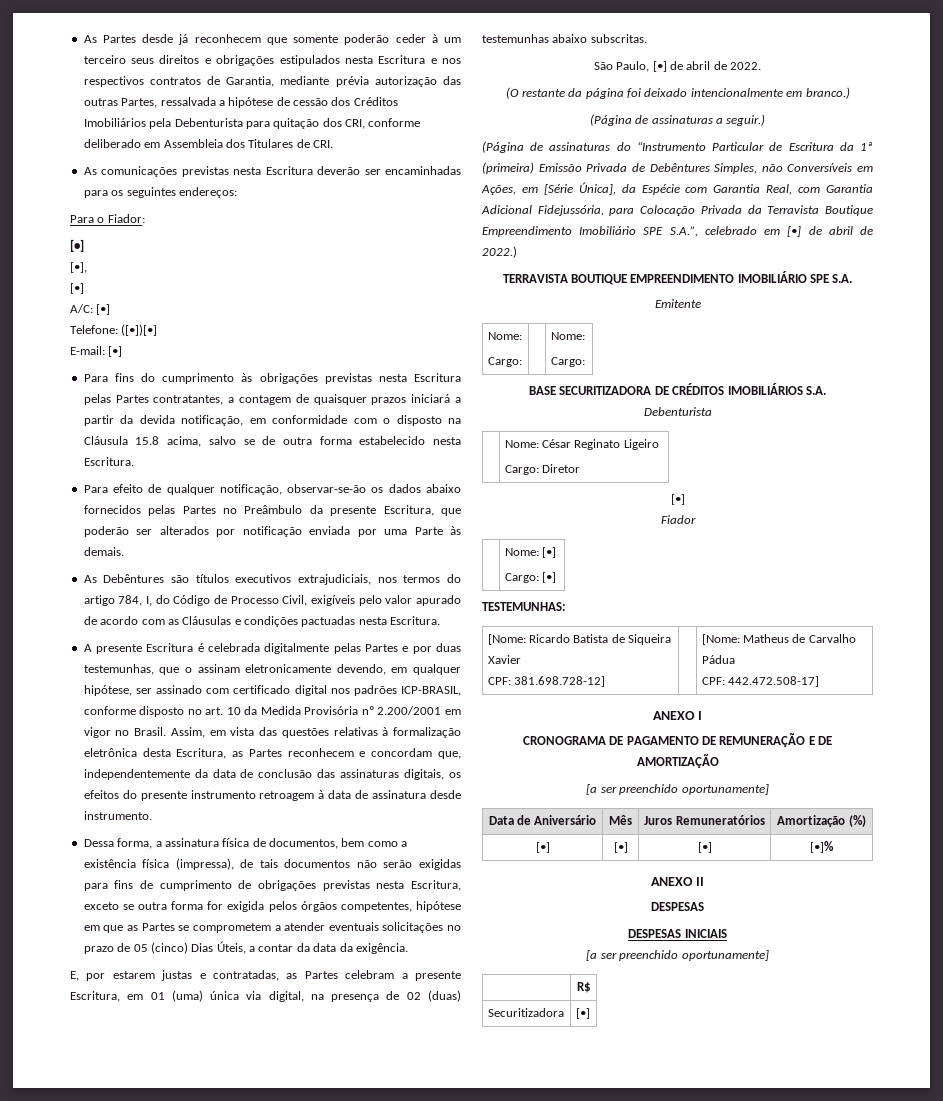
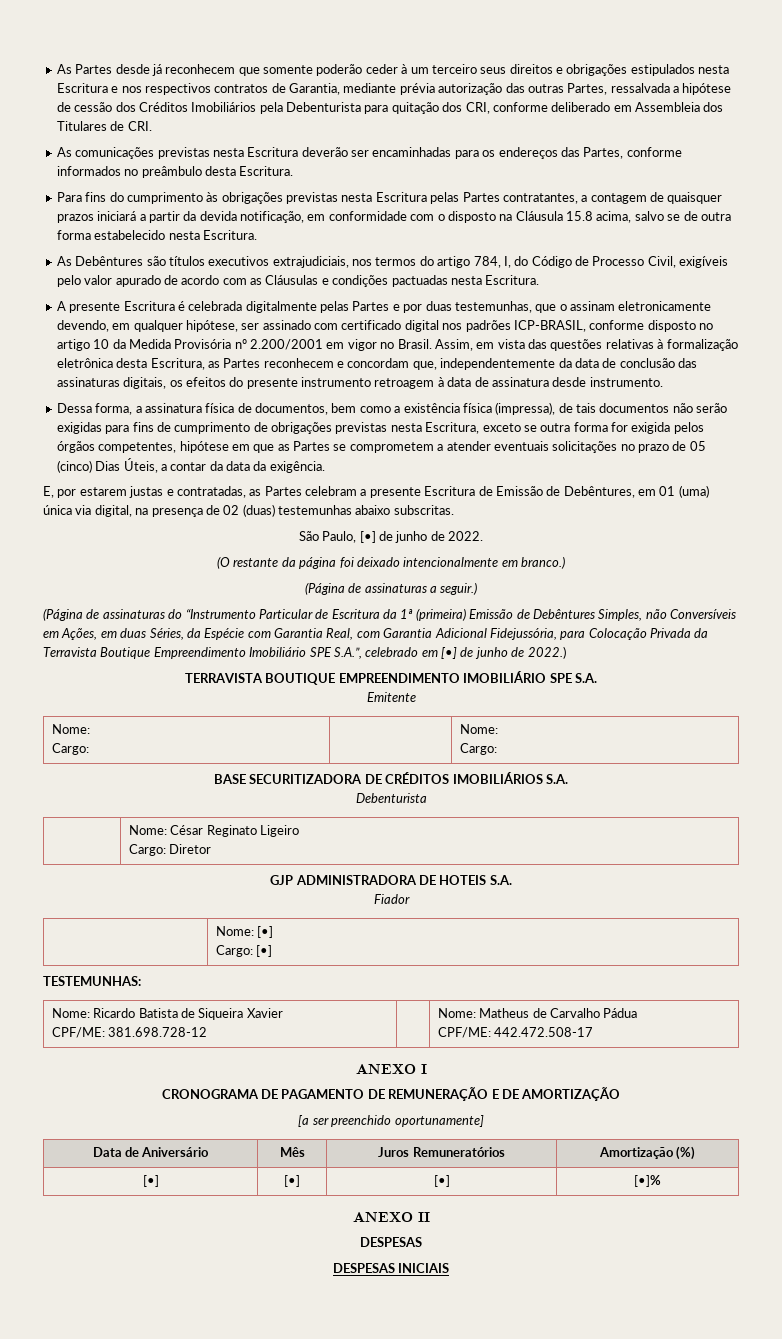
- As comunicações previstas nesta Escritura deverão ser encaminhadas para os seguintes endereços:
- Para o Fiador:
- [•]
- [•],
- [•]
- A/C: [•]
- Telefone: ([•])[•]
- E-mail: [•]
+ As comunicações previstas nesta Escritura deverão ser encaminhadas para os endereços das Partes, conforme informados no preâmbulo desta Escritura.
- Para efeito de qualquer notificação, observar-se-ão os dados abaixo fornecidos pelas Partes no Preâmbulo da presente Escritura, que poderão ser alterados por notificação enviada por uma Parte às demais.
- A presente Escritura é celebrada digitalmente pelas Partes e por duas testemunhas, que o assinam eletronicamente devendo, em qualquer hipótese, ser assinado com certificado digital nos padrões ICP-BRASIL, conforme disposto no art. 10 da Medida Provisória nº 2.200/2001 em vigor no Brasil.
+ A presente Escritura é celebrada digitalmente pelas Partes e por duas testemunhas, que o assinam eletronicamente devendo, em qualquer hipótese, ser assinado com certificado digital nos padrões ICP-BRASIL, conforme disposto no artigo 10 da Medida Provisória nº 2.200/2001 em vigor no Brasil.
- E, por estarem justas e contratadas, as Partes celebram a presente Escritura, em 01 (uma) única via digital, na presença de 02 (duas) testemunhas abaixo subscritas.
+ E, por estarem justas e contratadas, as Partes celebram a presente Escritura de Emissão de Debêntures, em 01 (uma) única via digital, na presença de 02 (duas) testemunhas abaixo subscritas.
- São Paulo, [•] de abril de 2022.
+ São Paulo, [•] de junho de 2022.
- (Página de assinaturas do “Instrumento Particular de Escritura da 1ª (primeira) Emissão Privada de Debêntures Simples, não Conversíveis em Ações, em [Série Única], da Espécie com Garantia Real, com Garantia Adicional Fidejussória, para Colocação Privada da Terravista Boutique Empreendimento Imobiliário SPE S.A.”, celebrado em [•] de abril de 2022.)
+ (Página de assinaturas do “Instrumento Particular de Escritura da 1ª (primeira) Emissão de Debêntures Simples, não Conversíveis em Ações, em duas Séries, da Espécie com Garantia Real, com Garantia Adicional Fidejussória, para Colocação Privada da Terravista Boutique Empreendimento Imobiliário SPE S.A.”, celebrado em [•] de junho de 2022.)
  | Nome: César Reginato Ligeiro
  Cargo: Diretor
- [•]
+ GJP ADMINISTRADORA DE HOTEIS S.A.
- [Nome: Ricardo Batista de Siqueira Xavier
- CPF: 381.698.728-12] | | [Nome: Matheus de Carvalho Pádua
- CPF: 442.472.508-17]
+ Nome: Ricardo Batista de Siqueira Xavier
+ CPF/ME: 381.698.728-12 | | Nome: Matheus de Carvalho Pádua
+ CPF/ME: 442.472.508-17
  DESPESAS INICIAIS
- [a ser preenchido oportunamente]
- | R$
- Securitizadora | [•]

